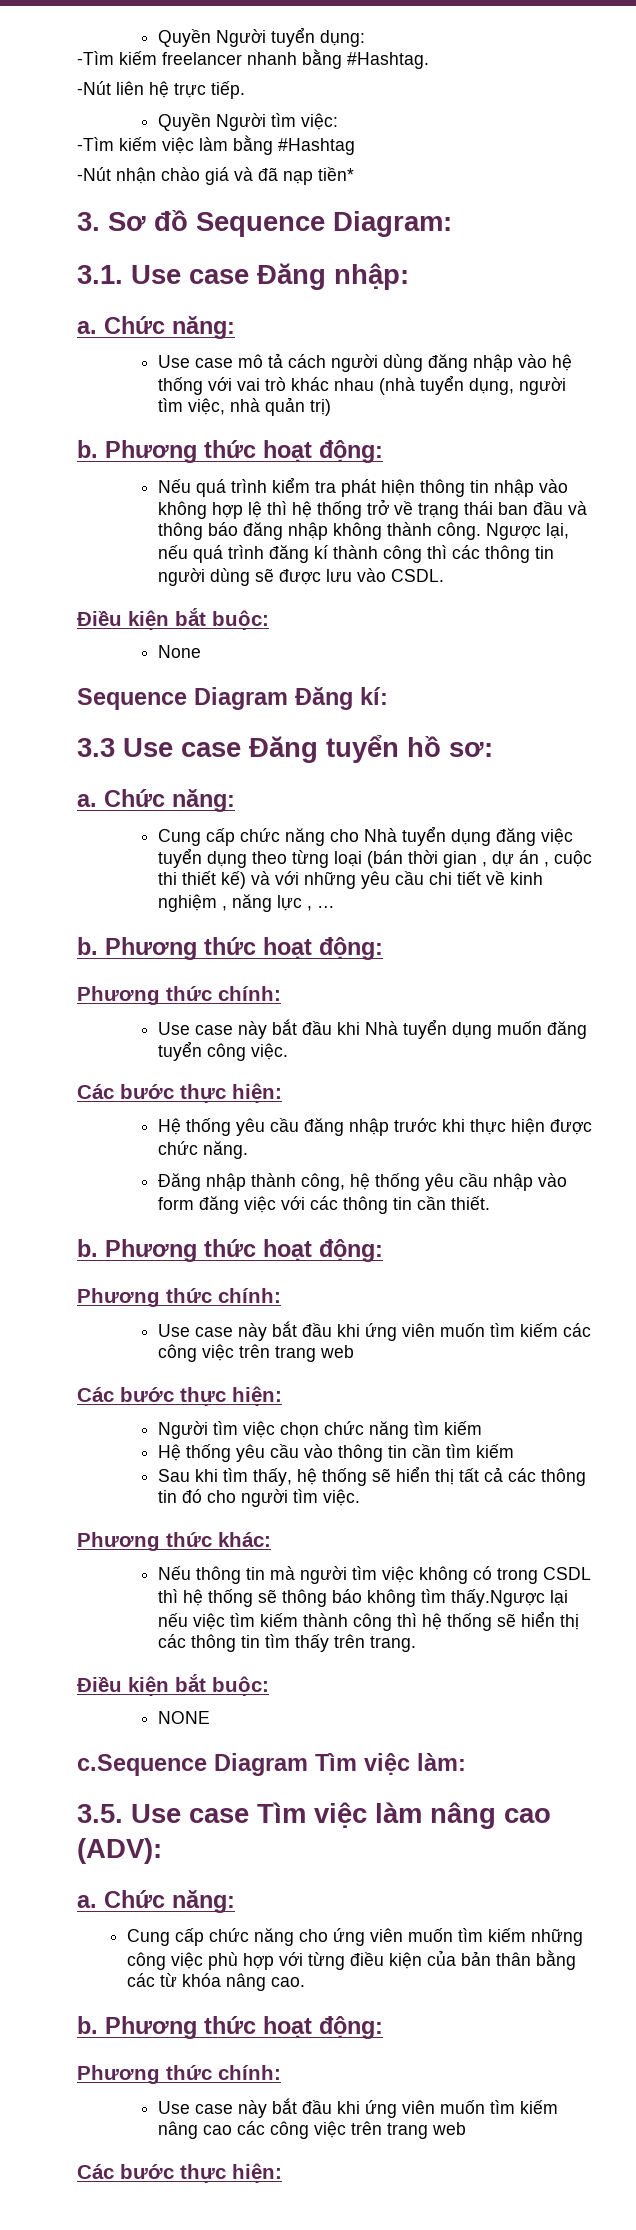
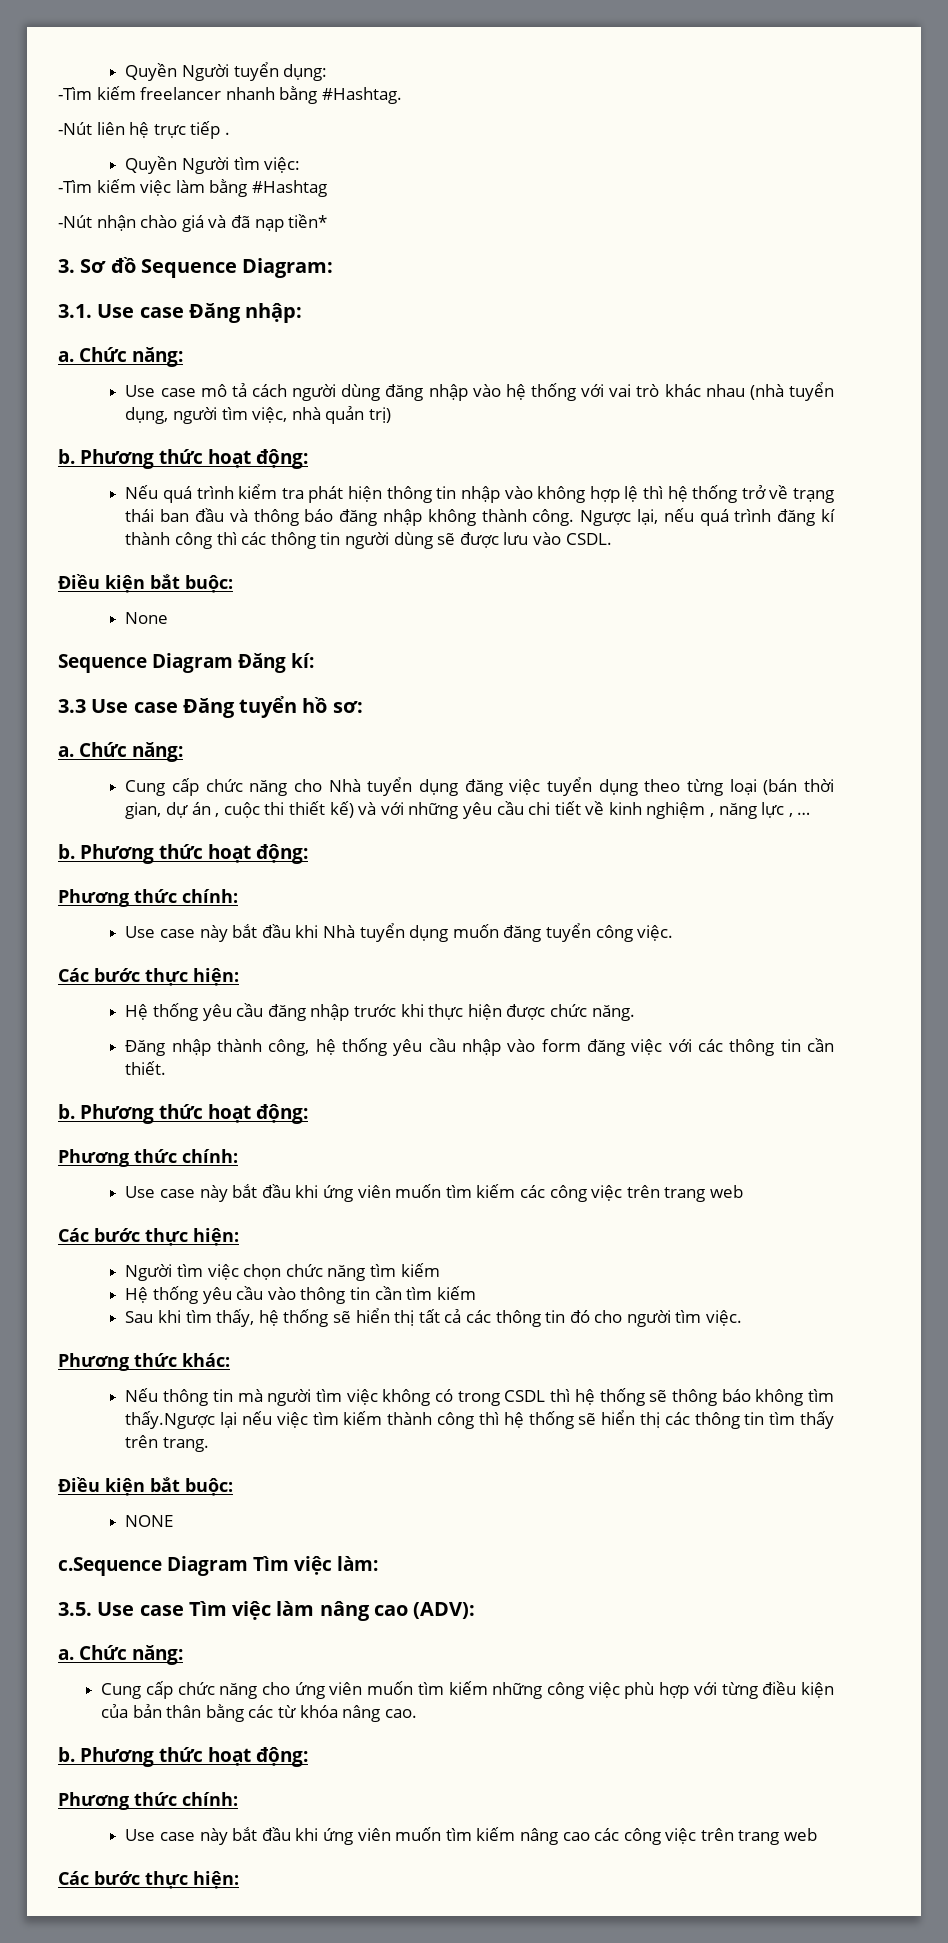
- -Nút liên hệ trực tiếp.
+ -Nút liên hệ trực tiếp .
- Cung cấp chức năng cho Nhà tuyển dụng đăng việc tuyển dụng theo từng loại (bán thời gian , dự án , cuộc thi thiết kế) và với những yêu cầu chi tiết về kinh nghiệm , năng lực , …
+ Cung cấp chức năng cho Nhà tuyển dụng đăng việc tuyển dụng theo từng loại (bán thời gian, dự án , cuộc thi thiết kế) và với những yêu cầu chi tiết về kinh nghiệm , năng lực , …

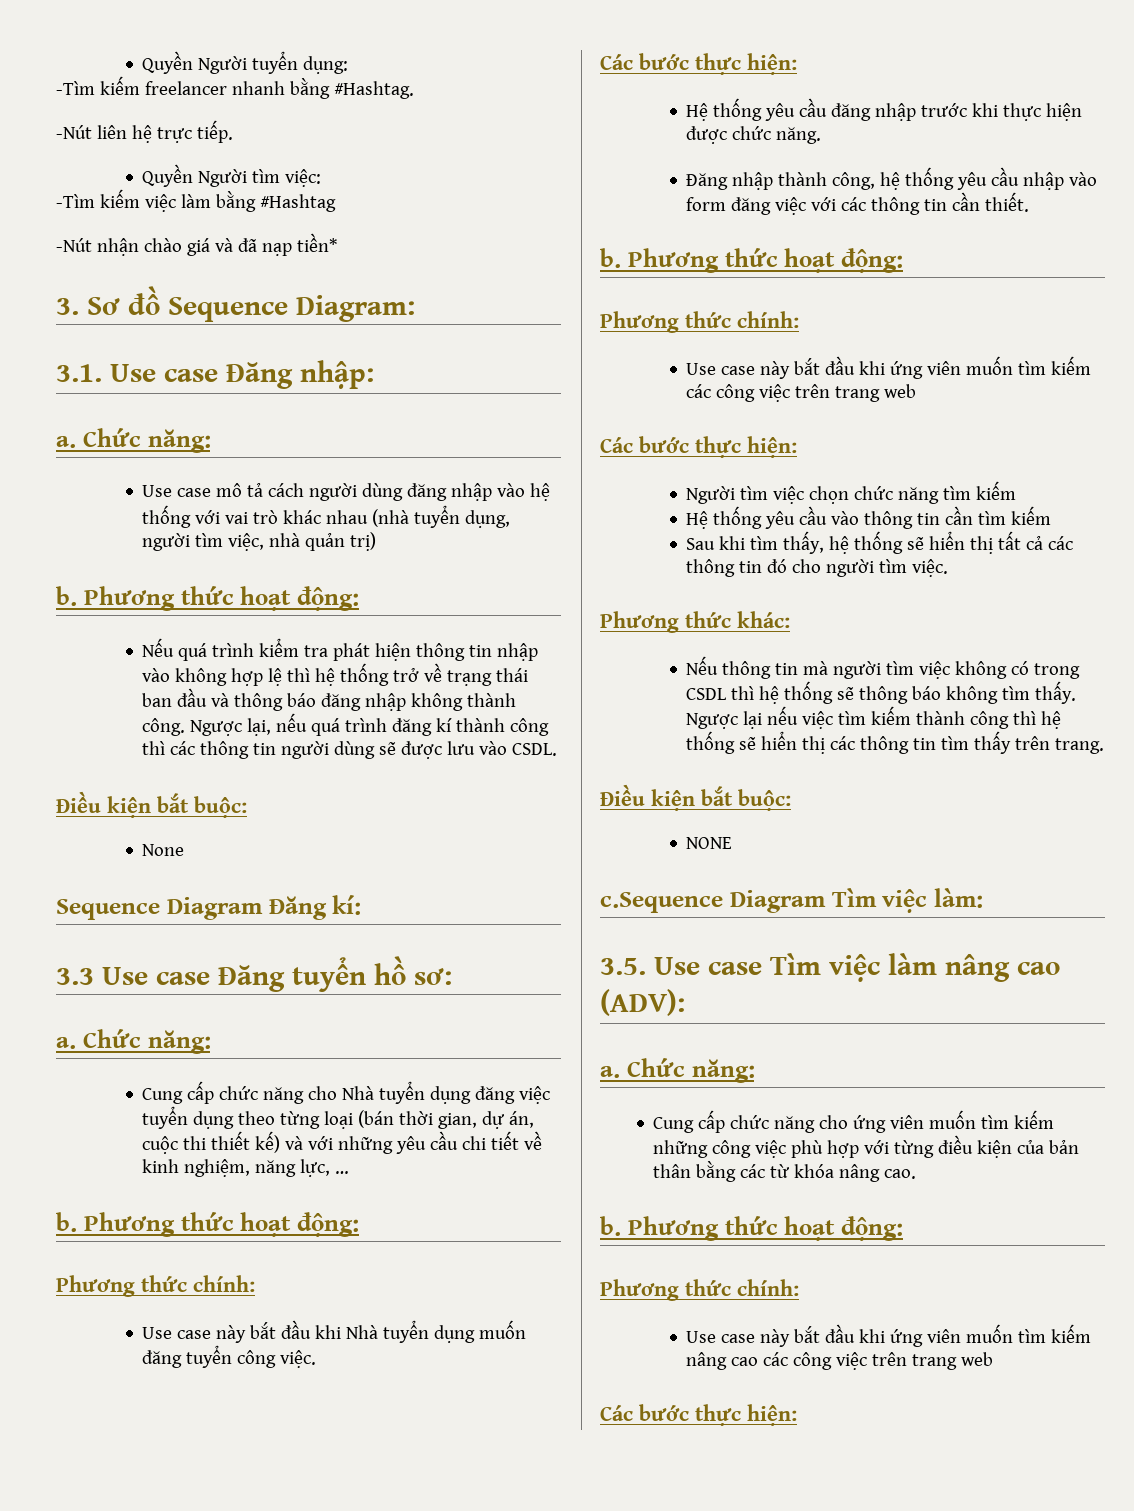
- -Nút liên hệ trực tiếp .
+ -Nút liên hệ trực tiếp.
- Cung cấp chức năng cho Nhà tuyển dụng đăng việc tuyển dụng theo từng loại (bán thời gian, dự án , cuộc thi thiết kế) và với những yêu cầu chi tiết về kinh nghiệm , năng lực , …
+ Cung cấp chức năng cho Nhà tuyển dụng đăng việc tuyển dụng theo từng loại (bán thời gian, dự án, cuộc thi thiết kế) và với những yêu cầu chi tiết về kinh nghiệm, năng lực, …
- Nếu thông tin mà người tìm việc không có trong CSDL thì hệ thống sẽ thông báo không tìm thấy.Ngược lại nếu việc tìm kiếm thành công thì hệ thống sẽ hiển thị các thông tin tìm thấy trên trang.
+ Nếu thông tin mà người tìm việc không có trong CSDL thì hệ thống sẽ thông báo không tìm thấy. Ngược lại nếu việc tìm kiếm thành công thì hệ thống sẽ hiển thị các thông tin tìm thấy trên trang.

